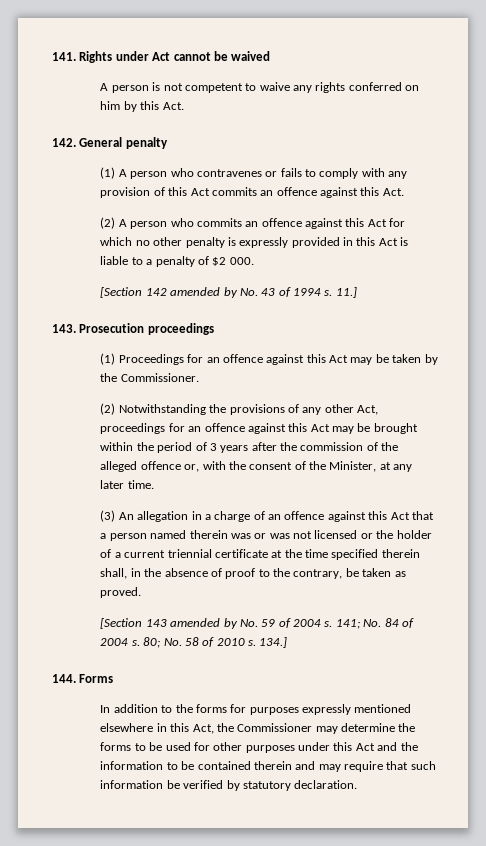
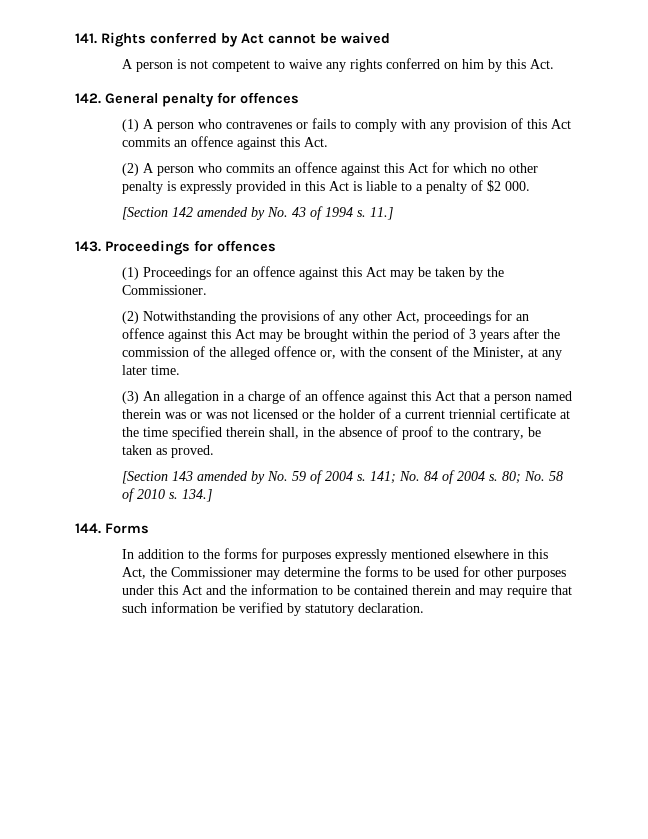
- 141. Rights under Act cannot be waived
+ 141. Rights conferred by Act cannot be waived
- 142. General penalty
+ 142. General penalty for offences
- 143. Prosecution proceedings
+ 143. Proceedings for offences

